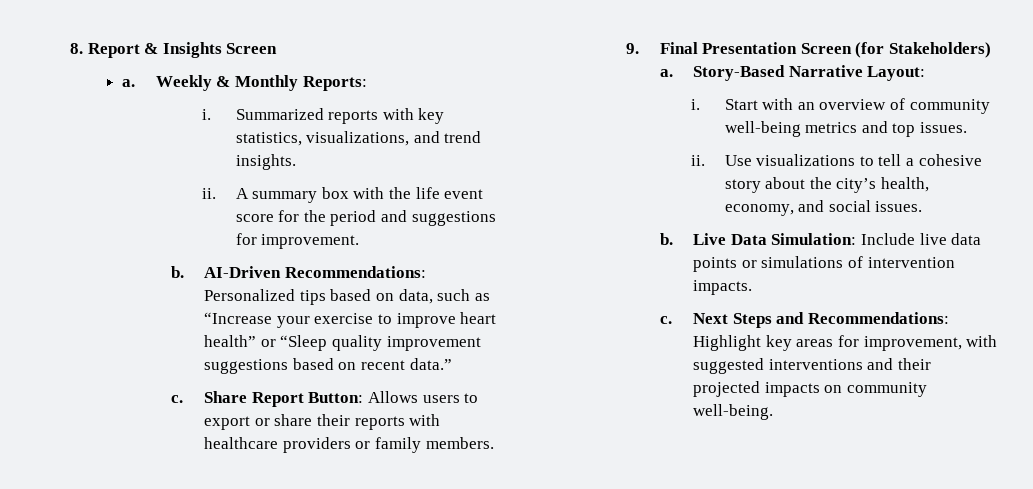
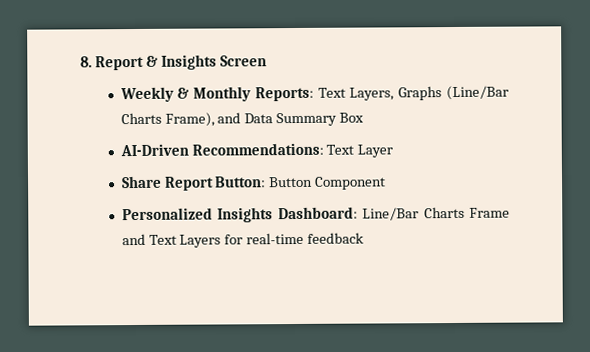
  8. Report & Insights Screen
- a. Weekly & Monthly Reports:
- i. Summarized reports with key statistics, visualizations, and trend insights.
- ii. A summary box with the life event score for the period and suggestions for improvement.
- b. AI-Driven Recommendations: Personalized tips based on data, such as “Increase your exercise to improve heart health” or “Sleep quality improvement suggestions based on recent data.”
- c. Share Report Button: Allows users to export or share their reports with healthcare providers or family members.
- 9. Final Presentation Screen (for Stakeholders)
- a. Story-Based Narrative Layout:
- i. Start with an overview of community well-being metrics and top issues.
- ii. Use visualizations to tell a cohesive story about the city’s health, economy, and social issues.
- b. Live Data Simulation: Include live data points or simulations of intervention impacts.
- c. Next Steps and Recommendations: Highlight key areas for improvement, with suggested interventions and their projected impacts on community well-being.
+ Weekly & Monthly Reports: Text Layers, Graphs (Line/Bar Charts Frame), and Data Summary Box
+ AI-Driven Recommendations: Text Layer
+ Share Report Button: Button Component
+ Personalized Insights Dashboard: Line/Bar Charts Frame and Text Layers for real-time feedback

